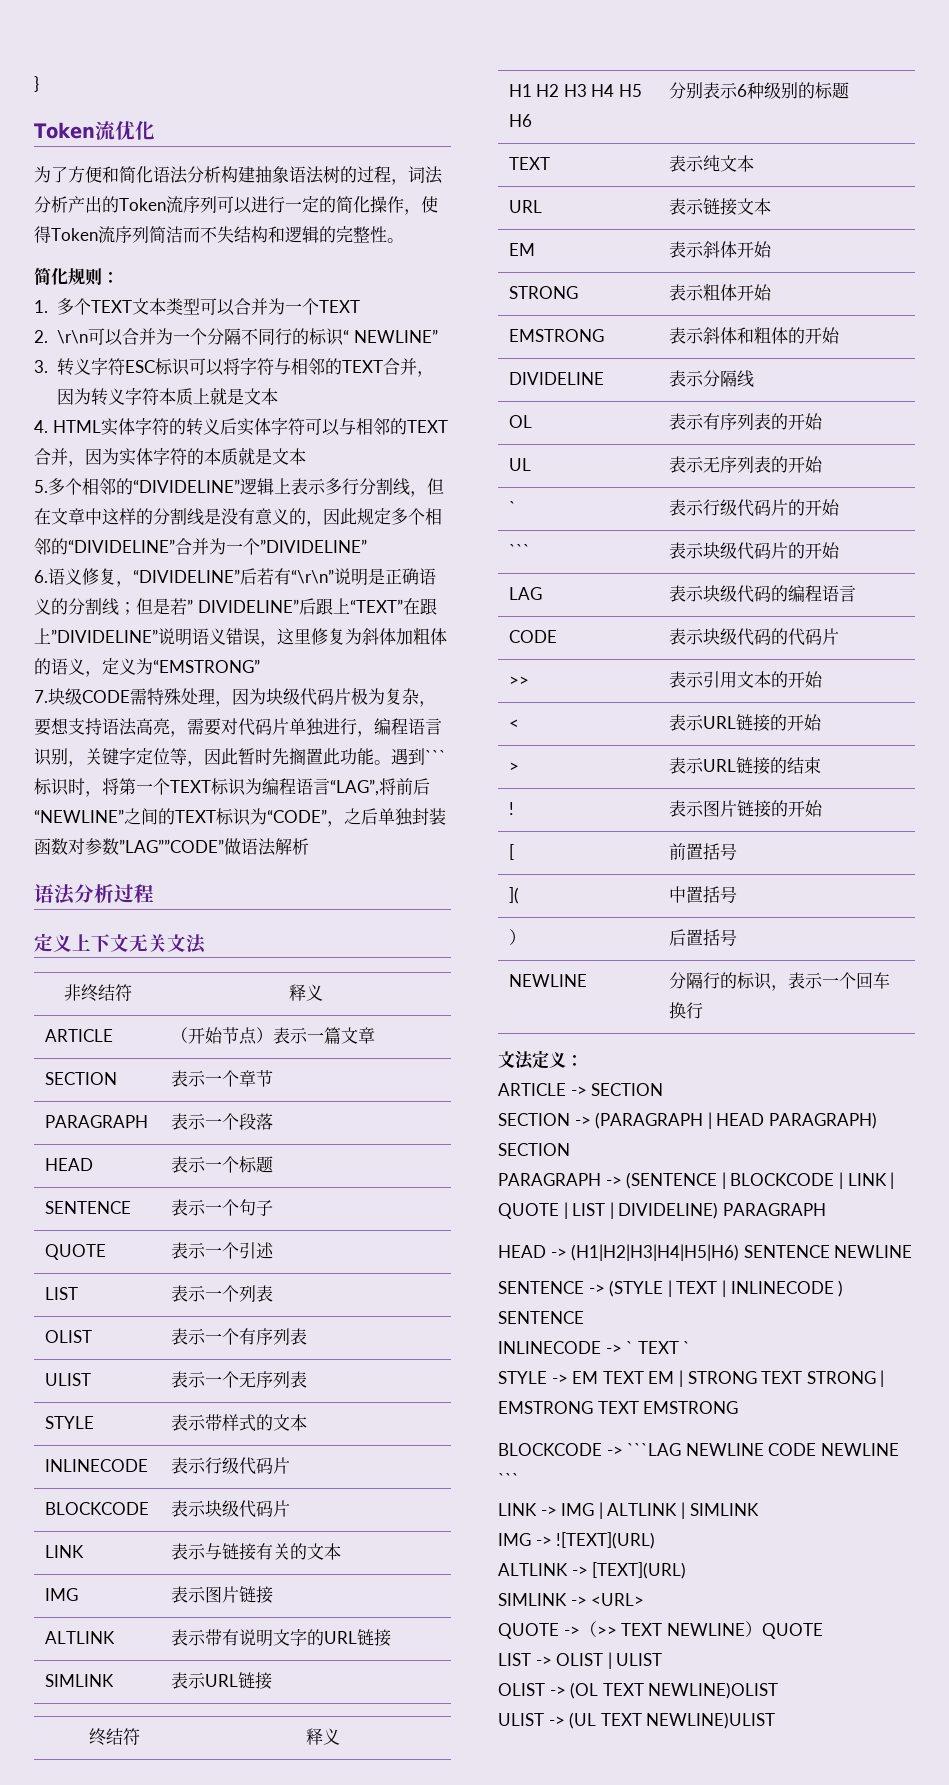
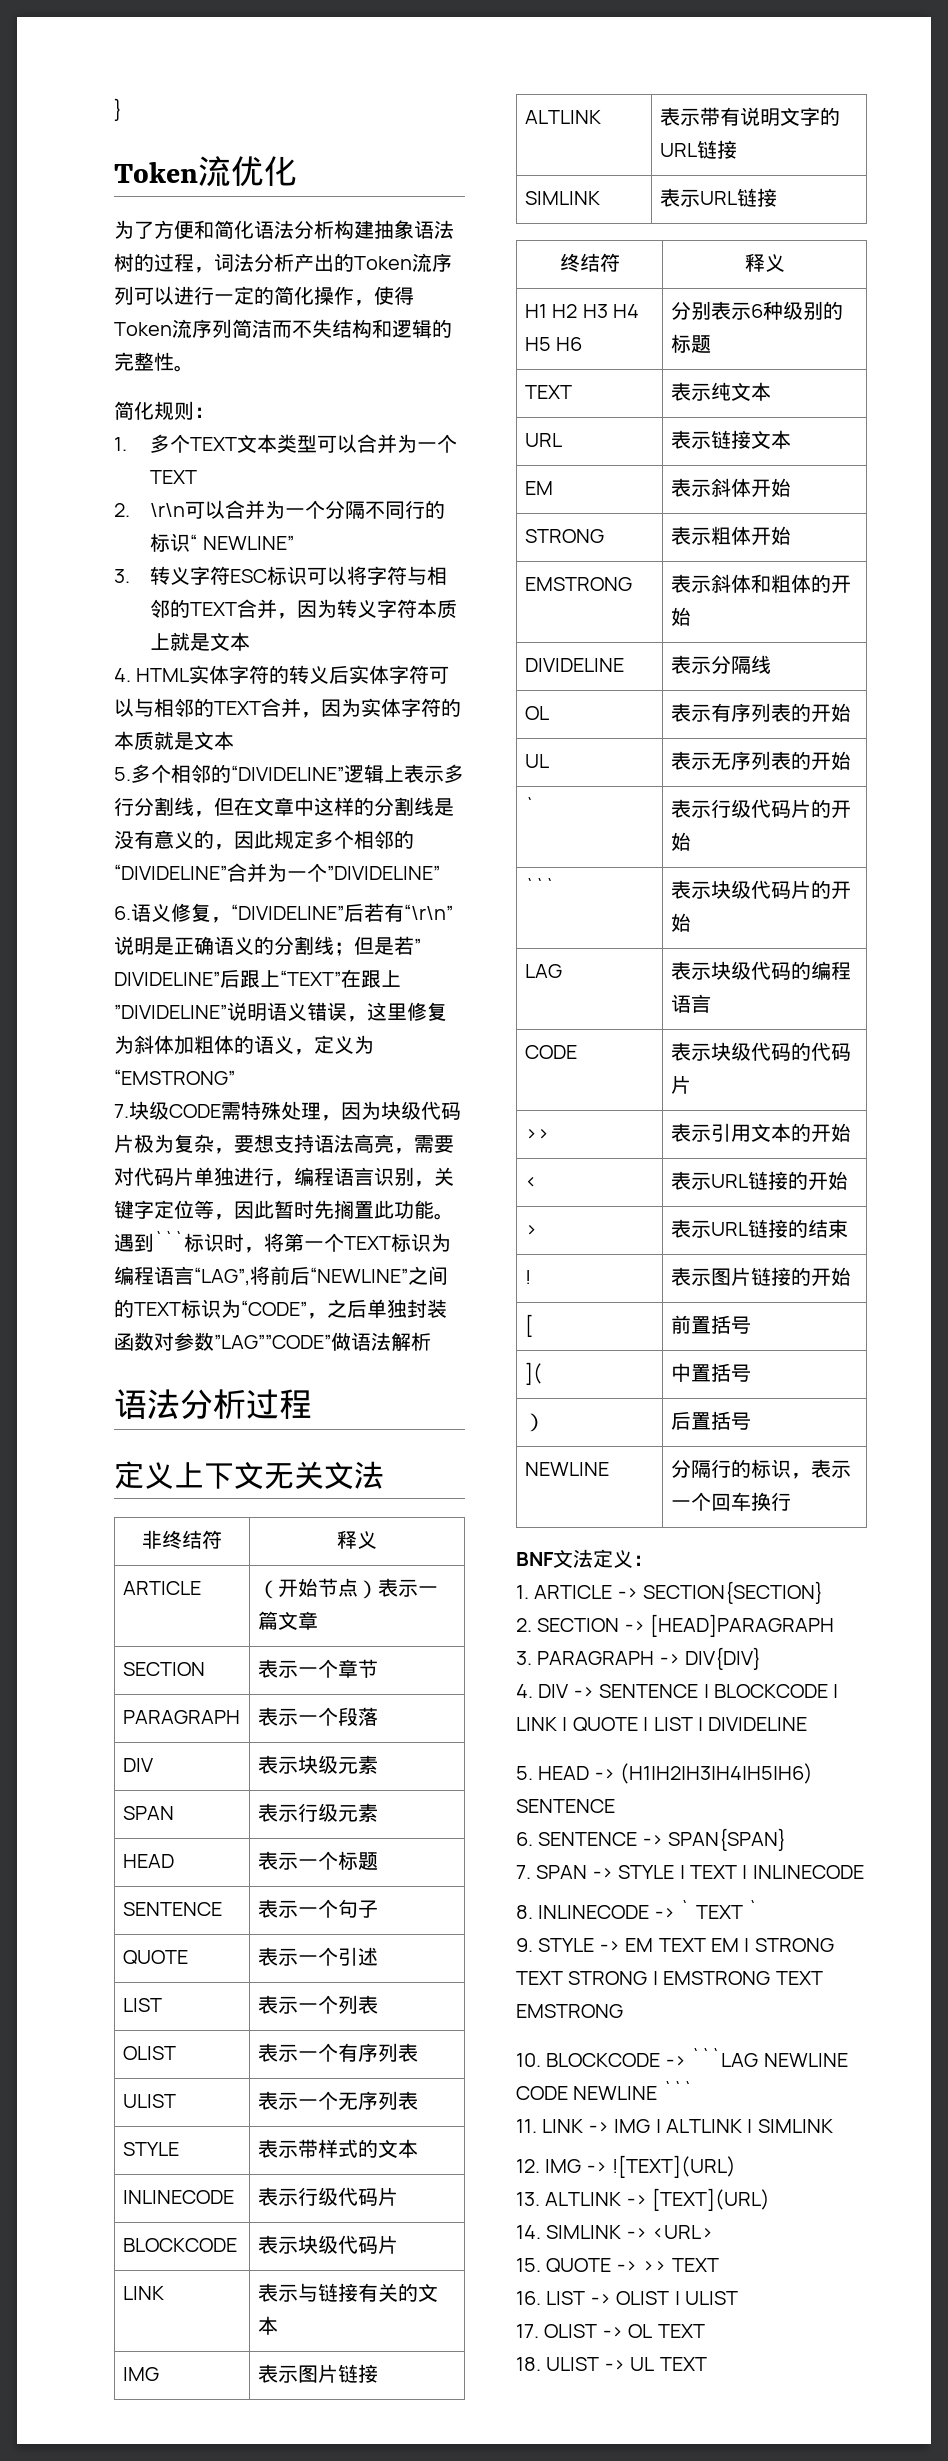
+ DIV | 表示块级元素
+ SPAN | 表示行级元素
- 文法定义：
+ BNF文法定义：
- ARTICLE -> SECTION
- SECTION -> (PARAGRAPH | HEAD PARAGRAPH) SECTION
- PARAGRAPH -> (SENTENCE | BLOCKCODE | LINK | QUOTE | LIST | DIVIDELINE) PARAGRAPH
- HEAD -> (H1|H2|H3|H4|H5|H6) SENTENCE NEWLINE
- SENTENCE -> (STYLE | TEXT | INLINECODE ) SENTENCE
- INLINECODE -> ` TEXT `
+ 1. ARTICLE -> SECTION{SECTION}
+ 2. SECTION -> [HEAD]PARAGRAPH
+ 3. PARAGRAPH -> DIV{DIV}
+ 4. DIV -> SENTENCE | BLOCKCODE | LINK | QUOTE | LIST | DIVIDELINE
+ 5. HEAD -> (H1|H2|H3|H4|H5|H6) SENTENCE
+ 6. SENTENCE -> SPAN{SPAN}
+ 7. SPAN -> STYLE | TEXT | INLINECODE
+ 8. INLINECODE -> ` TEXT `
- STYLE -> EM TEXT EM | STRONG TEXT STRONG | EMSTRONG TEXT EMSTRONG
+ 9. STYLE -> EM TEXT EM | STRONG TEXT STRONG | EMSTRONG TEXT EMSTRONG
- BLOCKCODE -> ```LAG NEWLINE CODE NEWLINE ```
+ 10. BLOCKCODE -> ```LAG NEWLINE CODE NEWLINE ```
- LINK -> IMG | ALTLINK | SIMLINK
+ 11. LINK -> IMG | ALTLINK | SIMLINK
- IMG -> ![TEXT](URL)
+ 12. IMG -> ![TEXT](URL)
- ALTLINK -> [TEXT](URL)
+ 13. ALTLINK -> [TEXT](URL)
- SIMLINK -> <URL>
+ 14. SIMLINK -> <URL>
- QUOTE ->（>> TEXT NEWLINE）QUOTE
- LIST -> OLIST | ULIST
+ 15. QUOTE -> >> TEXT
+ 16. LIST -> OLIST | ULIST
- OLIST -> (OL TEXT NEWLINE)OLIST
- ULIST -> (UL TEXT NEWLINE)ULIST
+ 17. OLIST -> OL TEXT
+ 18. ULIST -> UL TEXT

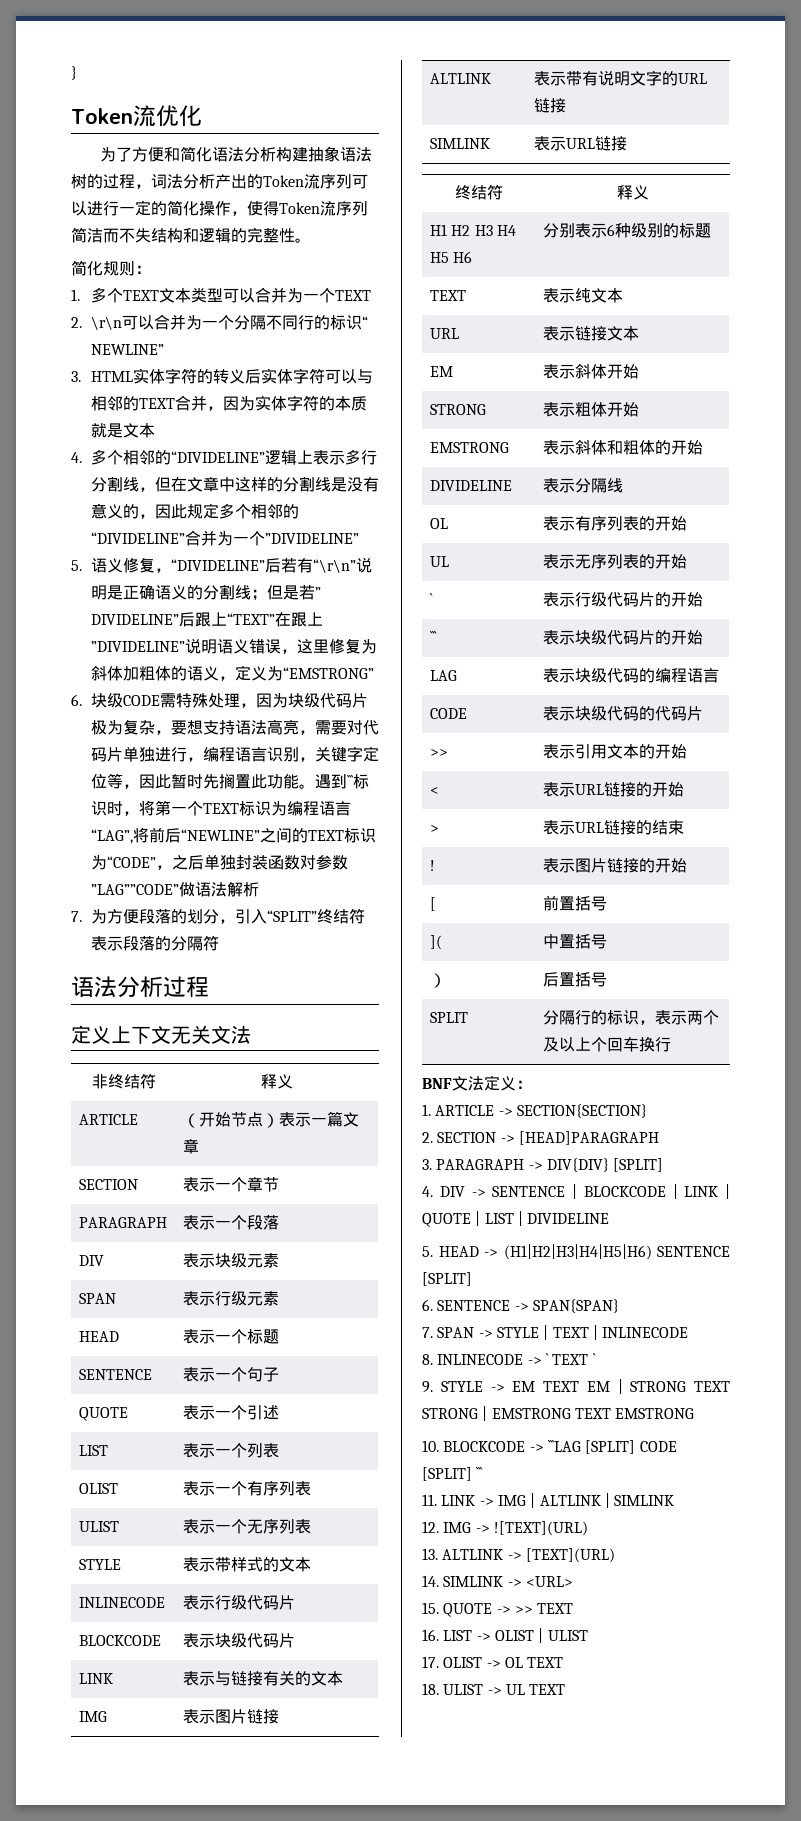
- 3.转义字符ESC标识可以将字符与相邻的TEXT合并，因为转义字符本质上就是文本
- 4. HTML实体字符的转义后实体字符可以与相邻的TEXT合并，因为实体字符的本质就是文本
+ 3. HTML实体字符的转义后实体字符可以与相邻的TEXT合并，因为实体字符的本质就是文本
- 5.多个相邻的“DIVIDELINE”逻辑上表示多行分割线，但在文章中这样的分割线是没有意义的，因此规定多个相邻的“DIVIDELINE”合并为一个”DIVIDELINE”
+ 4.多个相邻的“DIVIDELINE”逻辑上表示多行分割线，但在文章中这样的分割线是没有意义的，因此规定多个相邻的“DIVIDELINE”合并为一个”DIVIDELINE”
- 6.语义修复，“DIVIDELINE”后若有“\r\n”说明是正确语义的分割线；但是若” DIVIDELINE”后跟上“TEXT”在跟上”DIVIDELINE”说明语义错误，这里修复为斜体加粗体的语义，定义为“EMSTRONG”
+ 5.语义修复，“DIVIDELINE”后若有“\r\n”说明是正确语义的分割线；但是若” DIVIDELINE”后跟上“TEXT”在跟上”DIVIDELINE”说明语义错误，这里修复为斜体加粗体的语义，定义为“EMSTRONG”
- 7.块级CODE需特殊处理，因为块级代码片极为复杂，要想支持语法高亮，需要对代码片单独进行，编程语言识别，关键字定位等，因此暂时先搁置此功能。
+ 6.块级CODE需特殊处理，因为块级代码片极为复杂，要想支持语法高亮，需要对代码片单独进行，编程语言识别，关键字定位等，因此暂时先搁置此功能。
+ 7.为方便段落的划分，引入“SPLIT”终结符表示段落的分隔符
- NEWLINE | 分隔行的标识，表示一个回车换行
+ SPLIT | 分隔行的标识，表示两个及以上个回车换行
- 3. PARAGRAPH -> DIV{DIV}
+ 3. PARAGRAPH -> DIV{DIV} [SPLIT]
- 5. HEAD -> (H1|H2|H3|H4|H5|H6) SENTENCE
+ 5. HEAD -> (H1|H2|H3|H4|H5|H6) SENTENCE [SPLIT]
- 10. BLOCKCODE -> ```LAG NEWLINE CODE NEWLINE ```
+ 10. BLOCKCODE -> ```LAG [SPLIT] CODE [SPLIT] ```

